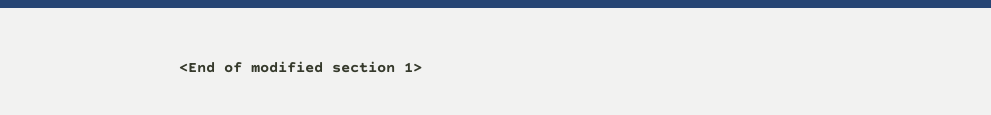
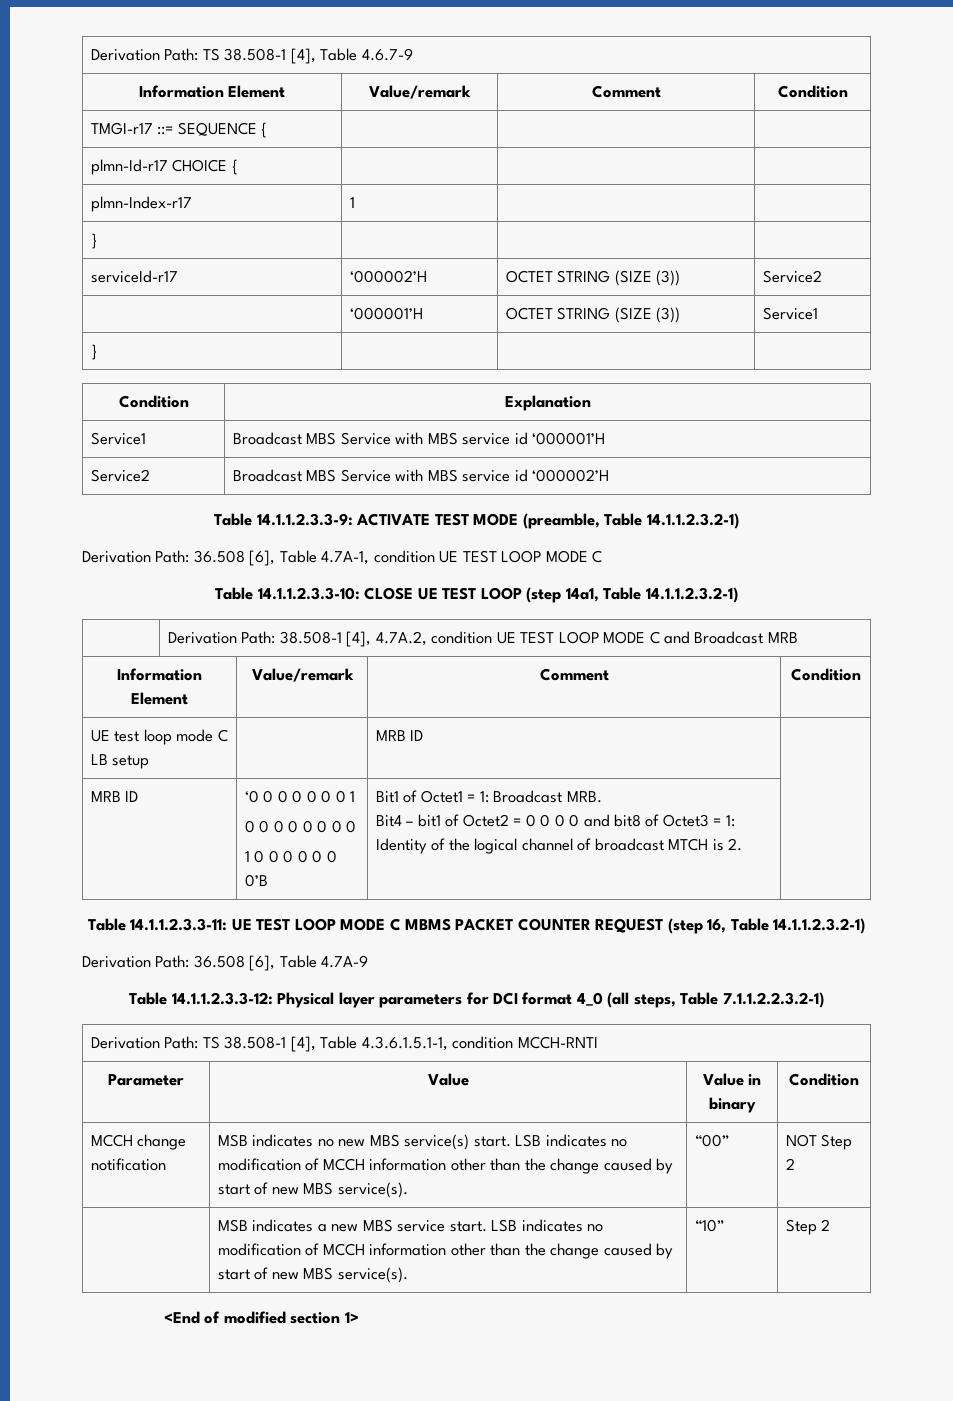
+ Derivation Path: TS 38.508-1 [4], Table 4.6.7-9
+ Information Element | Value/remark | Comment | Condition
+ TMGI-r17 ::= SEQUENCE { | | |
+ plmn-Id-r17 CHOICE { | | |
+ plmn-Index-r17 | 1 | |
+ } | | |
+ serviceId-r17 | ‘000002’H | OCTET STRING (SIZE (3)) | Service2
+ | ‘000001’H | OCTET STRING (SIZE (3)) | Service1
+ } | | |
+ Condition | Explanation
+ Service1 | Broadcast MBS Service with MBS service id ‘000001’H
+ Service2 | Broadcast MBS Service with MBS service id ‘000002’H
+ Table 14.1.1.2.3.3-9: ACTIVATE TEST MODE (preamble, Table 14.1.1.2.3.2-1)
+ Derivation Path: 36.508 [6], Table 4.7A-1, condition UE TEST LOOP MODE C
+ Table 14.1.1.2.3.3-10: CLOSE UE TEST LOOP (step 14a1, Table 14.1.1.2.3.2-1)
+ | Derivation Path: 38.508-1 [4], 4.7A.2, condition UE TEST LOOP MODE C and Broadcast MRB
+ Information Element | Value/remark | Comment | Condition
+ UE test loop mode C LB setup | | MRB ID |
+ MRB ID | ‘0 0 0 0 0 0 0 1
+ 0 0 0 0 0 0 0 0
+ 1 0 0 0 0 0 0 0’B | Bit1 of Octet1 = 1: Broadcast MRB.
+ Bit4 – bit1 of Octet2 = 0 0 0 0 and bit8 of Octet3 = 1: Identity of the logical channel of broadcast MTCH is 2. |
+ Table 14.1.1.2.3.3-11: UE TEST LOOP MODE C MBMS PACKET COUNTER REQUEST (step 16, Table 14.1.1.2.3.2-1)
+ Derivation Path: 36.508 [6], Table 4.7A-9
+ Table 14.1.1.2.3.3-12: Physical layer parameters for DCI format 4_0 (all steps, Table 7.1.1.2.2.3.2-1)
+ Derivation Path: TS 38.508-1 [4], Table 4.3.6.1.5.1-1, condition MCCH-RNTI
+ Parameter | Value | Value in binary | Condition
+ MCCH change notification | MSB indicates no new MBS service(s) start. LSB indicates no modification of MCCH information other than the change caused by start of new MBS service(s). | “00” | NOT Step 2
+ | MSB indicates a new MBS service start. LSB indicates no modification of MCCH information other than the change caused by start of new MBS service(s). | “10” | Step 2

